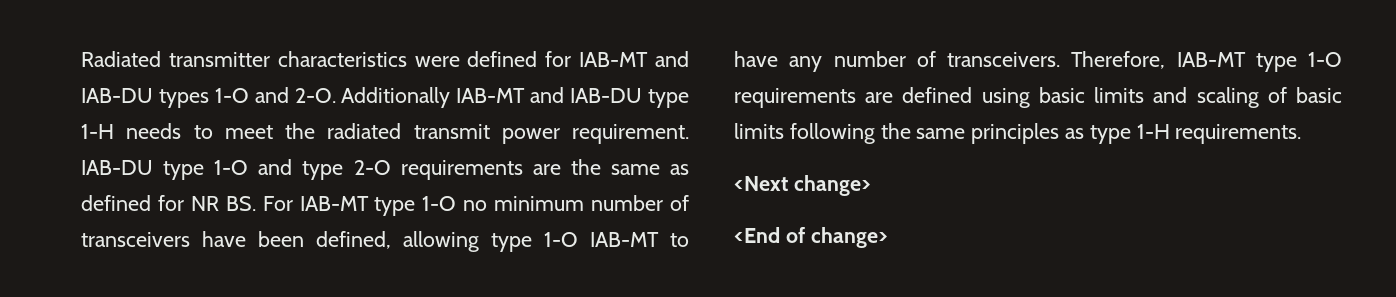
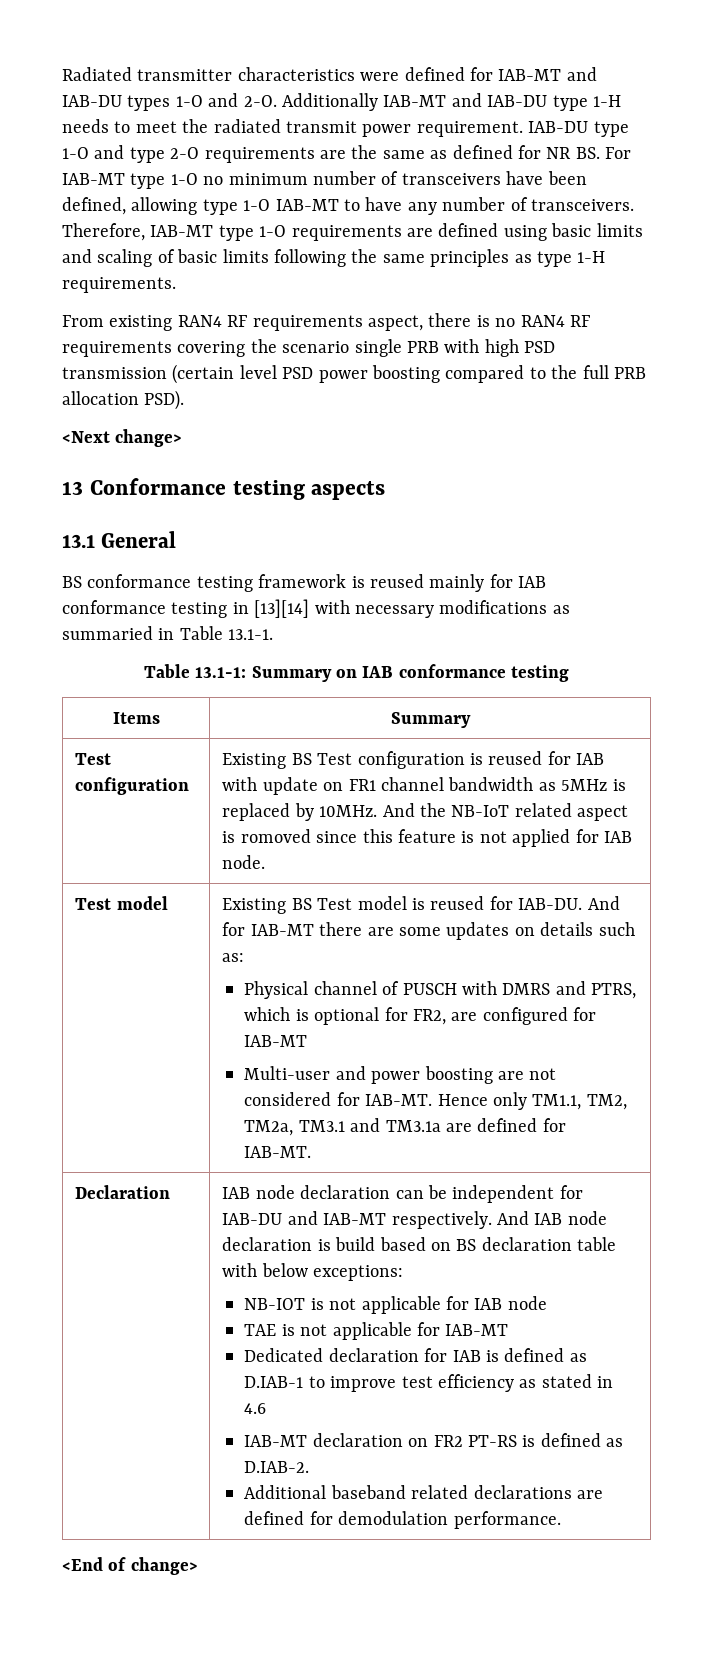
+ From existing RAN4 RF requirements aspect, there is no RAN4 RF requirements covering the scenario single PRB with high PSD transmission (certain level PSD power boosting compared to the full PRB allocation PSD).
  <Next change>
+ 13 Conformance testing aspects
+ 13.1 General
+ BS conformance testing framework is reused mainly for IAB conformance testing in [13][14] with necessary modifications as summaried in Table 13.1-1.
+ Table 13.1-1: Summary on IAB conformance testing
+ Items | Summary
+ Test configuration | Existing BS Test configuration is reused for IAB with update on FR1 channel bandwidth as 5MHz is replaced by 10MHz. And the NB-IoT related aspect is romoved since this feature is not applied for IAB node.
+ Test model | Existing BS Test model is reused for IAB-DU. And for IAB-MT there are some updates on details such as:
+ Physical channel of PUSCH with DMRS and PTRS, which is optional for FR2, are configured for IAB-MT
+ Multi-user and power boosting are not considered for IAB-MT. Hence only TM1.1, TM2, TM2a, TM3.1 and TM3.1a are defined for IAB-MT.
+ Declaration | IAB node declaration can be independent for IAB-DU and IAB-MT respectively. And IAB node declaration is build based on BS declaration table with below exceptions:
+ NB-IOT is not applicable for IAB node
+ TAE is not applicable for IAB-MT
+ Dedicated declaration for IAB is defined as D.IAB-1 to improve test efficiency as stated in 4.6
+ IAB-MT declaration on FR2 PT-RS is defined as D.IAB-2.
+ Additional baseband related declarations are defined for demodulation performance.

